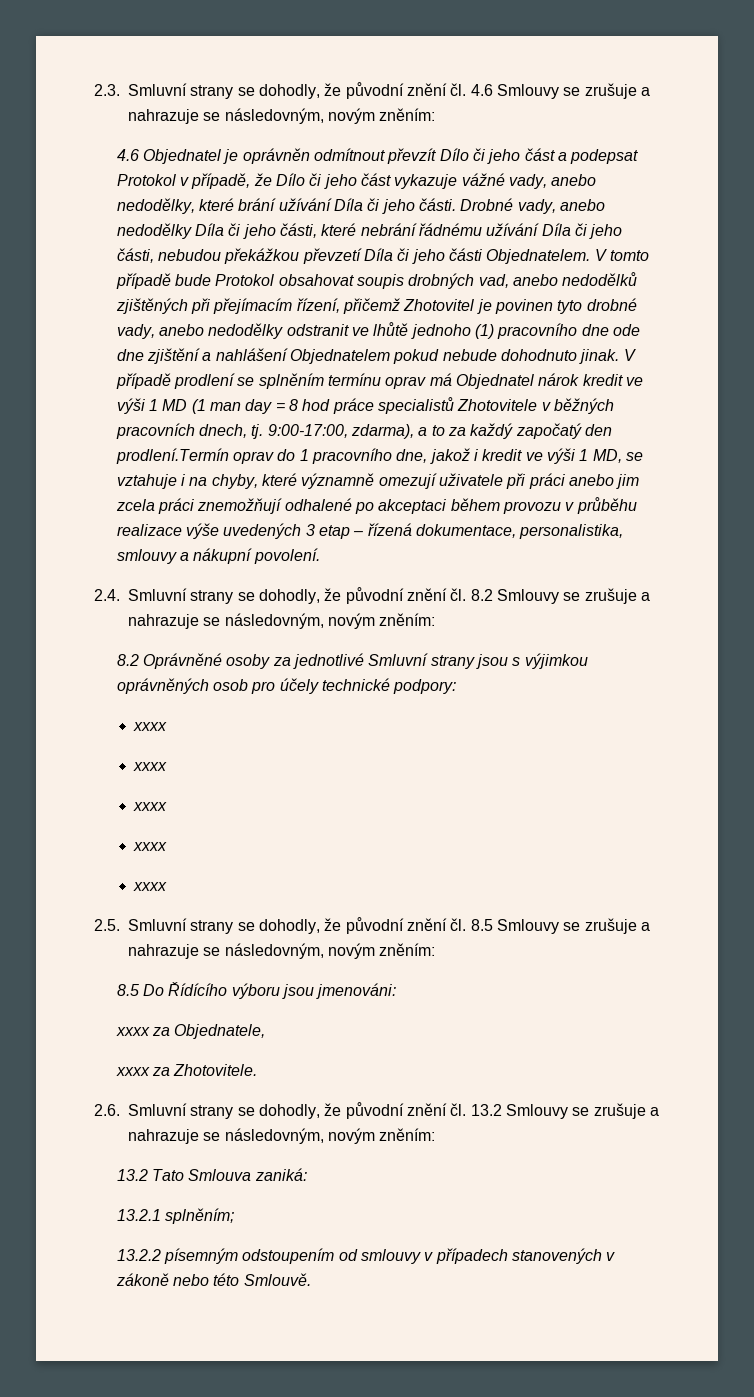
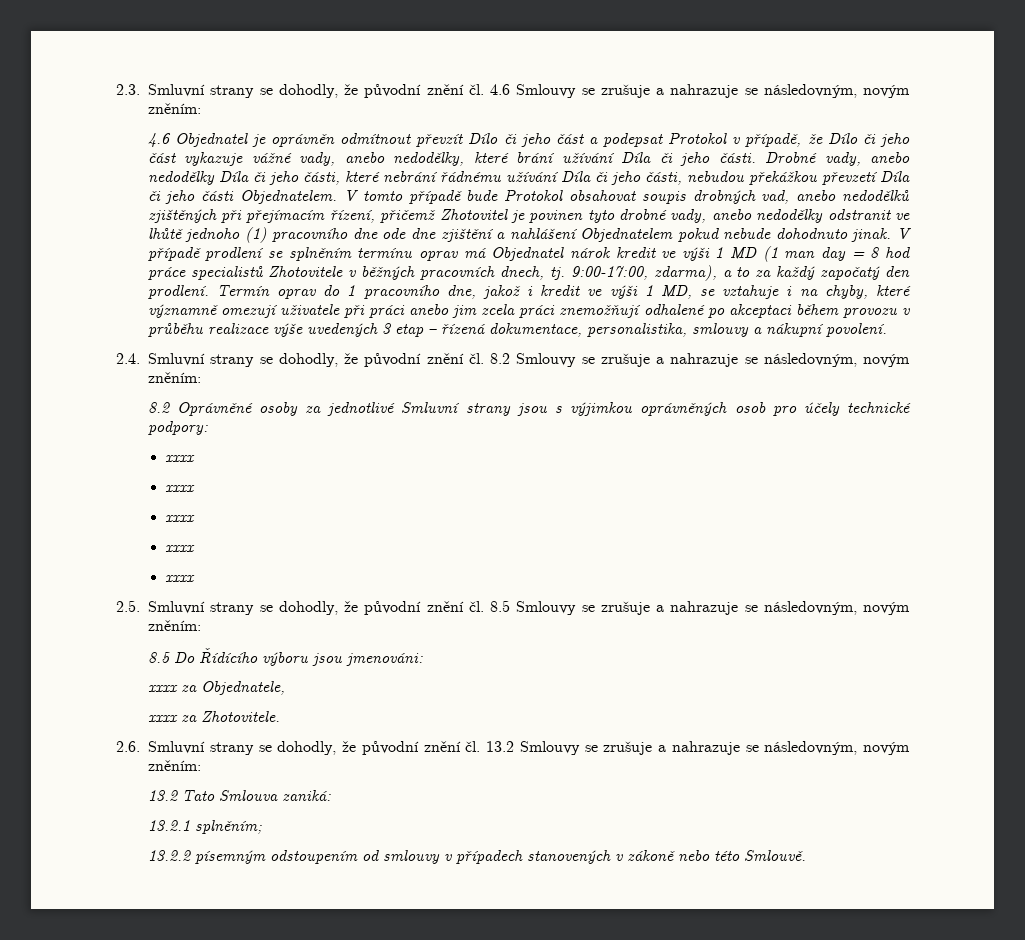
- 9:00-17:00, zdarma), a to za každý započatý den prodlení.Termín oprav do 1 pracovního dne, jakož i kredit ve výši 1 MD, se vztahuje i na chyby, které významně omezují uživatele při práci anebo jim zcela práci znemožňují odhalené po akceptaci během provozu v průběhu realizace výše uvedených 3 etap – řízená dokumentace, personalistika, smlouvy a nákupní povolení.
+ 9:00-17:00, zdarma), a to za každý započatý den prodlení. Termín oprav do 1 pracovního dne, jakož i kredit ve výši 1 MD, se vztahuje i na chyby, které významně omezují uživatele při práci anebo jim zcela práci znemožňují odhalené po akceptaci během provozu v průběhu realizace výše uvedených 3 etap – řízená dokumentace, personalistika, smlouvy a nákupní povolení.

